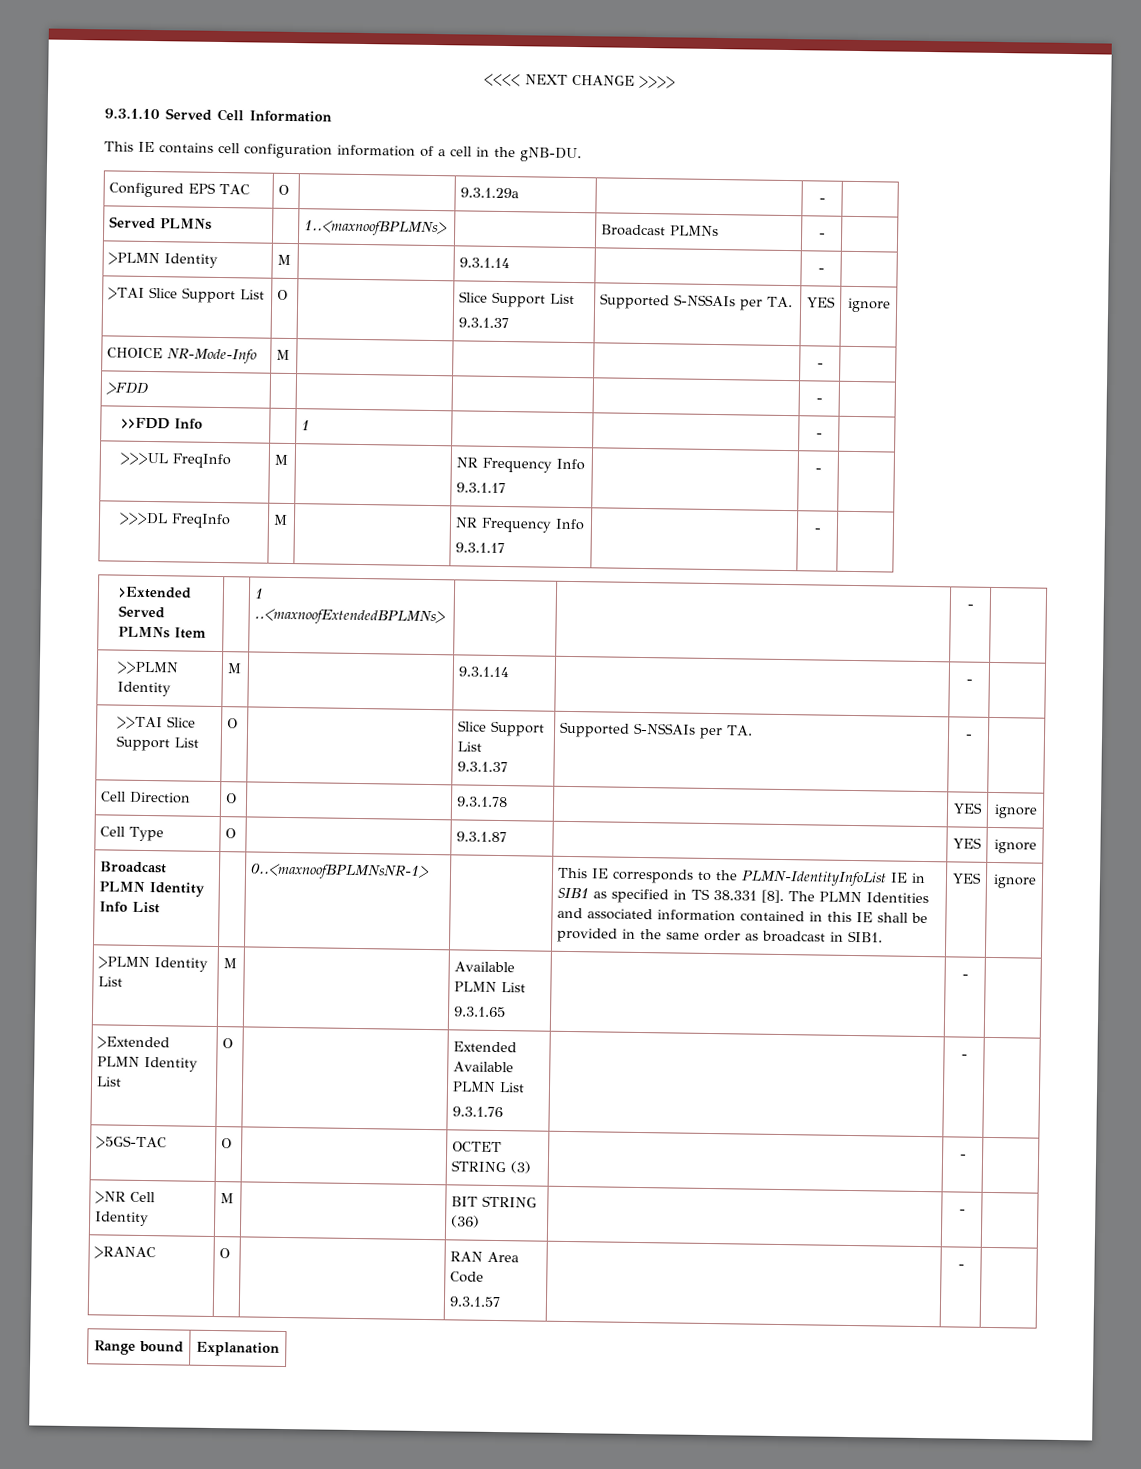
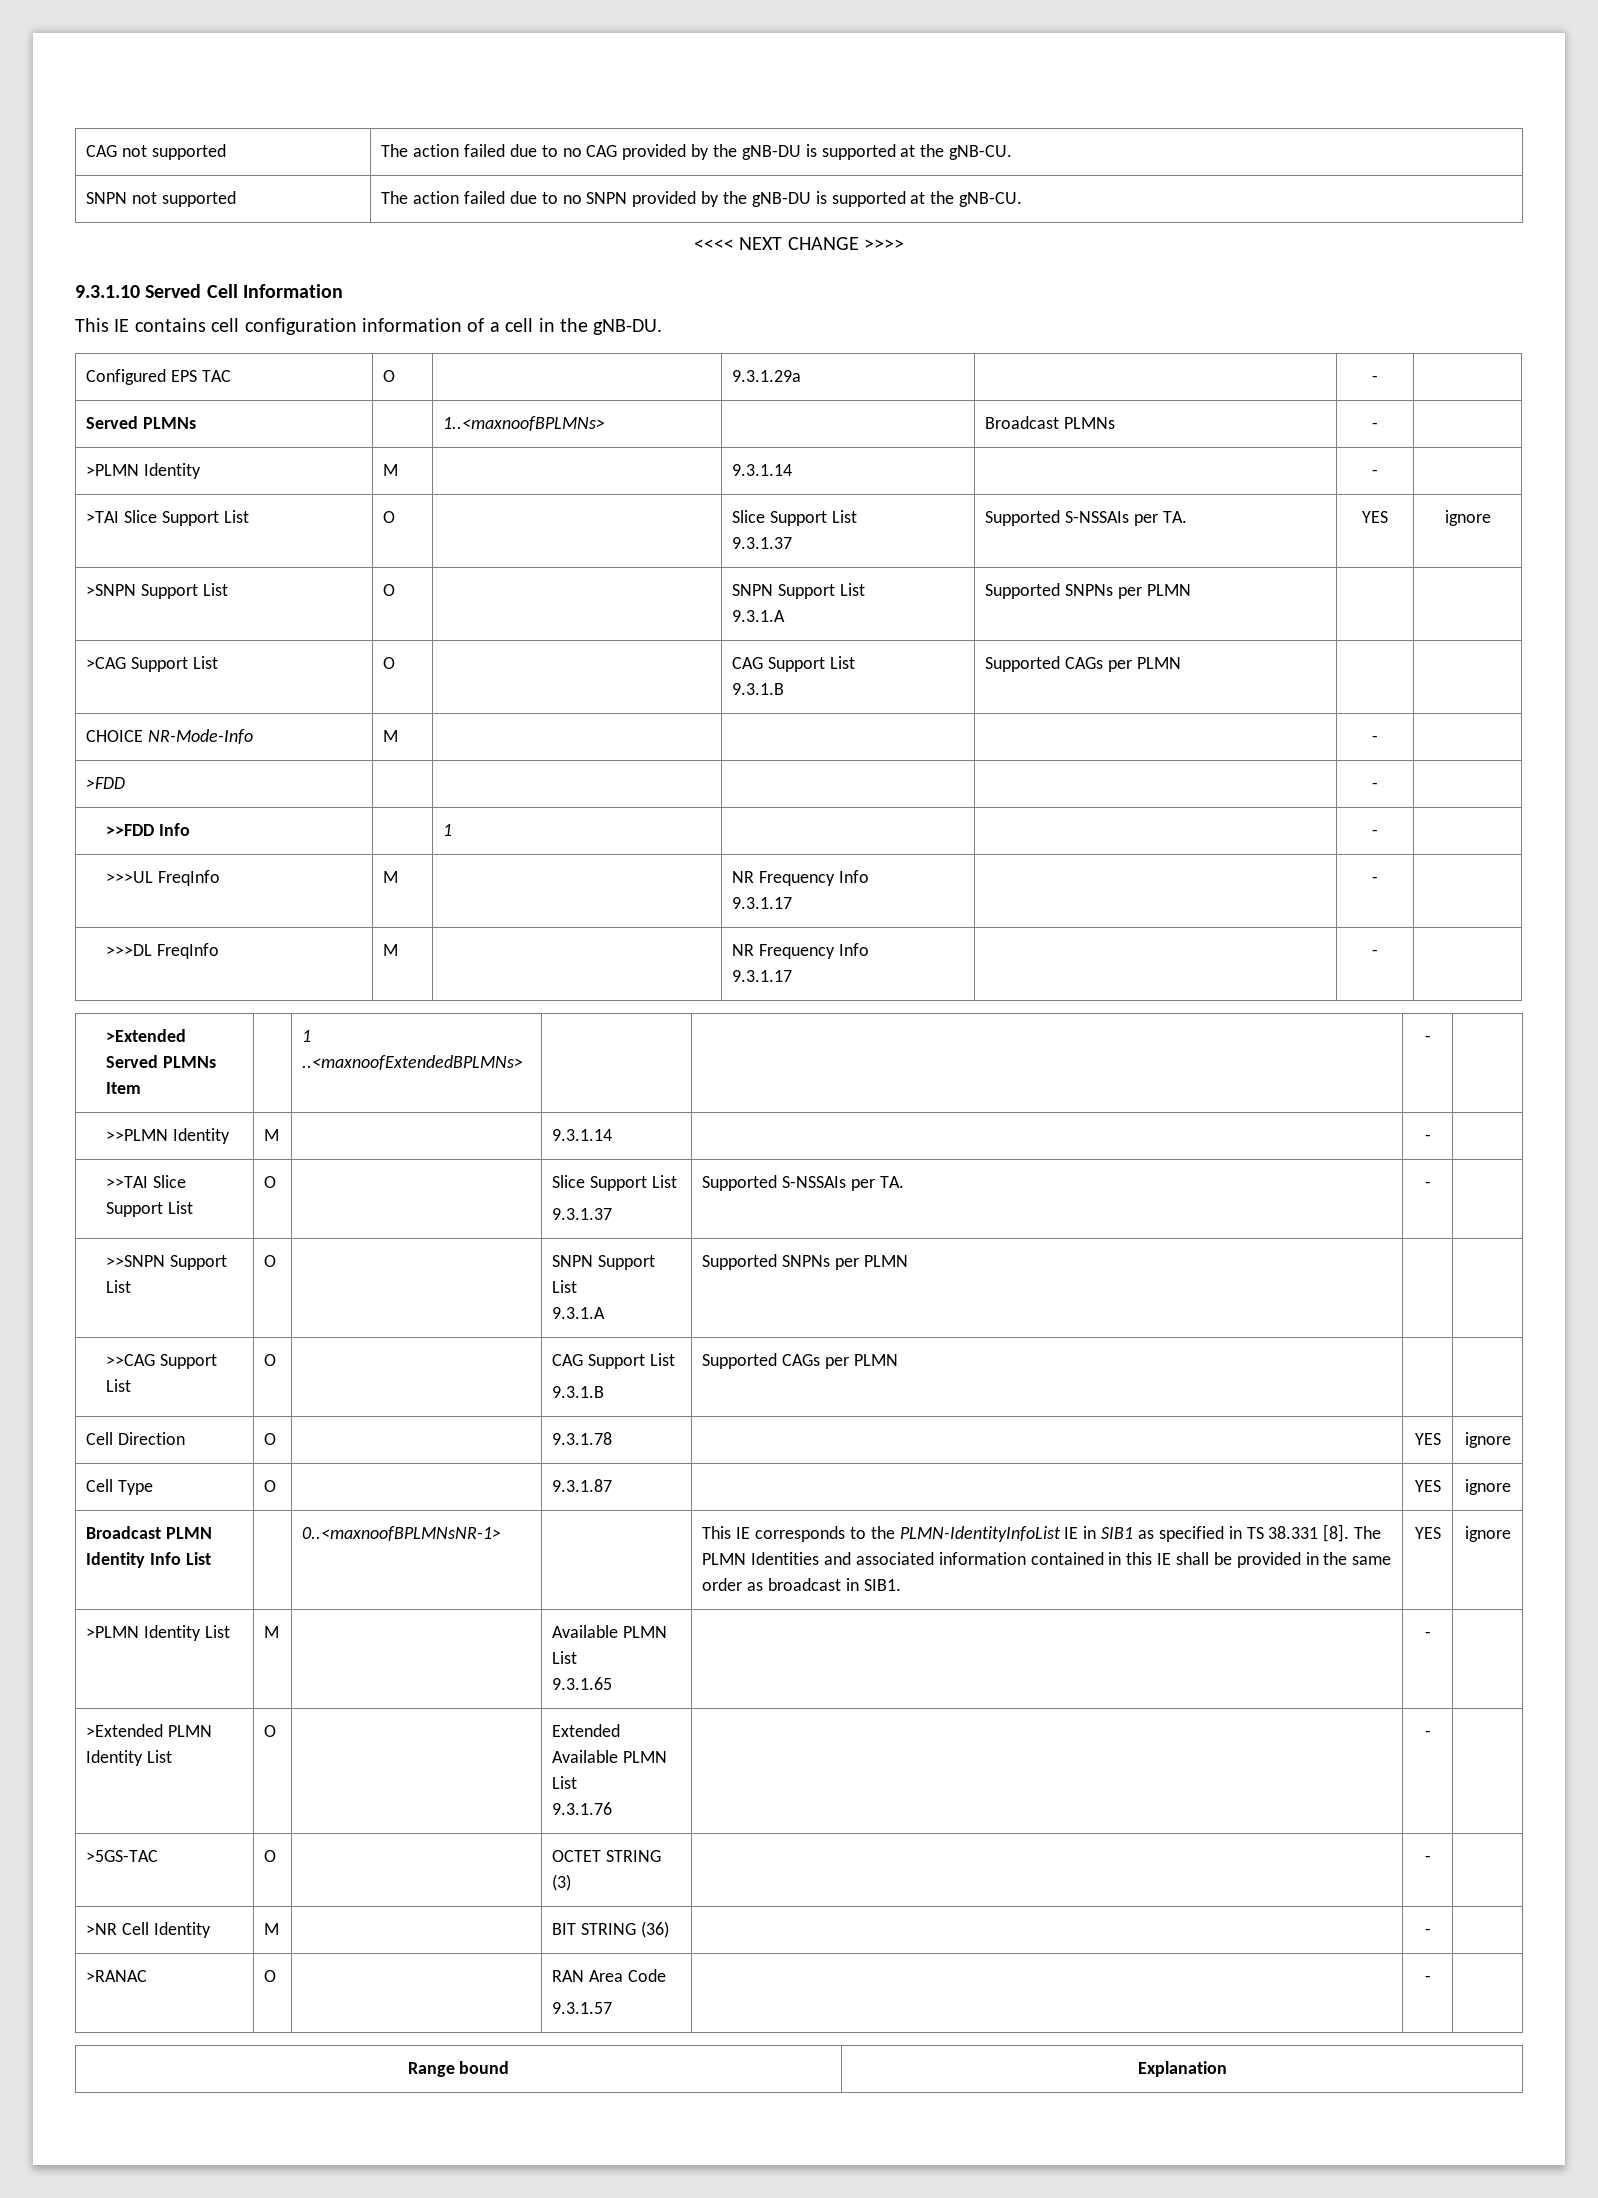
+ CAG not supported | The action failed due to no CAG provided by the gNB-DU is supported at the gNB-CU.
+ SNPN not supported | The action failed due to no SNPN provided by the gNB-DU is supported at the gNB-CU.
+ >SNPN Support List | O | | SNPN Support List
+ 9.3.1.A | Supported SNPNs per PLMN | |
+ >CAG Support List | O | | CAG Support List
+ 9.3.1.B | Supported CAGs per PLMN | |
+ >>SNPN Support List | O | | SNPN Support List
+ 9.3.1.A | Supported SNPNs per PLMN | |
+ >>CAG Support List | O | | CAG Support List
+ 9.3.1.B | Supported CAGs per PLMN | |

